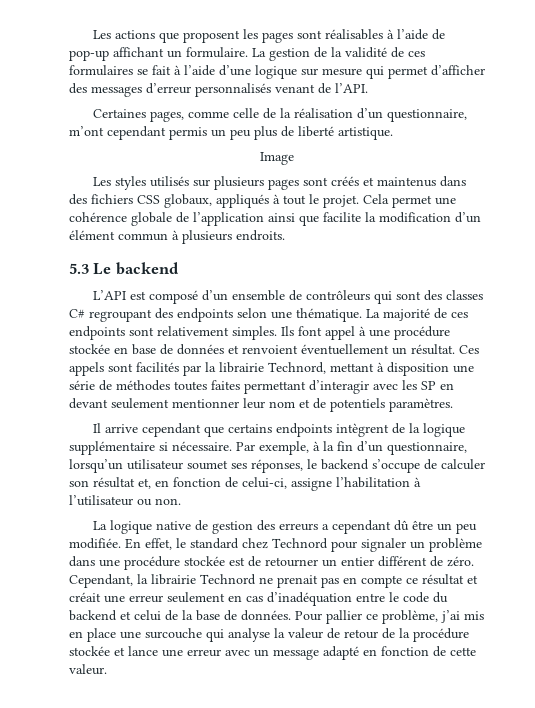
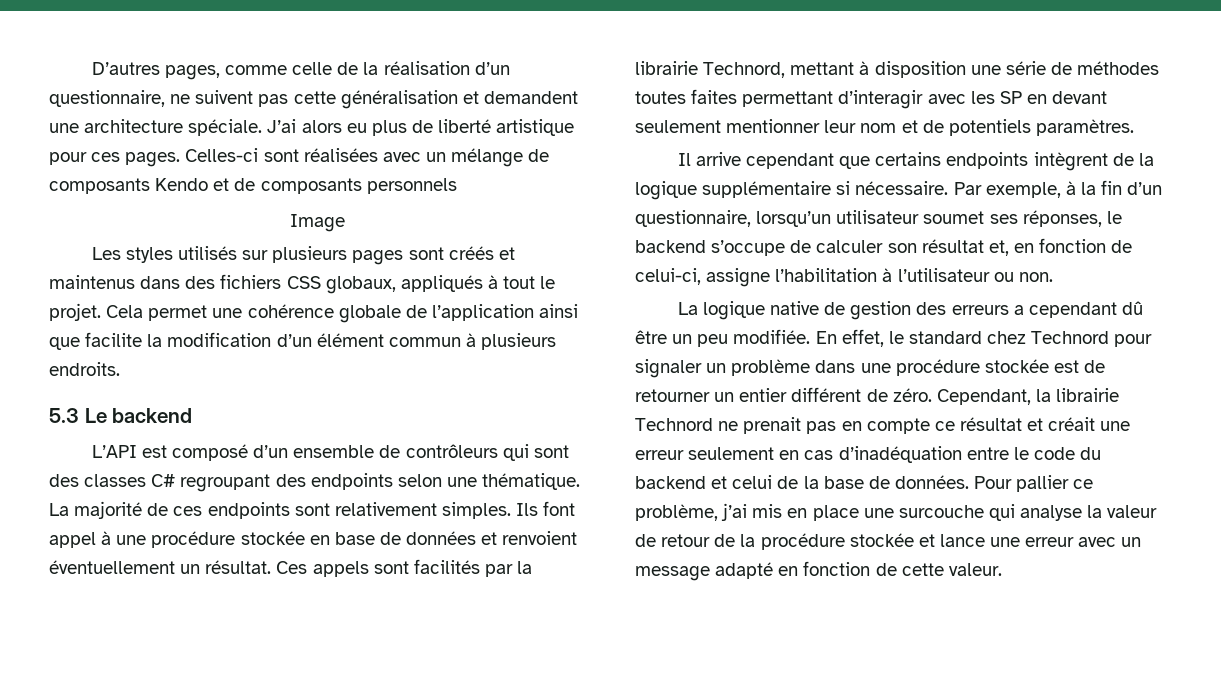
- Les actions que proposent les pages sont réalisables à l’aide de pop-up affichant un formulaire. La gestion de la validité de ces formulaires se fait à l’aide d’une logique sur mesure qui permet d’afficher des messages d’erreur personnalisés venant de l’API.
- Certaines pages, comme celle de la réalisation d’un questionnaire, m’ont cependant permis un peu plus de liberté artistique.
+ D’autres pages, comme celle de la réalisation d’un questionnaire, ne suivent pas cette généralisation et demandent une architecture spéciale. J’ai alors eu plus de liberté artistique pour ces pages. Celles-ci sont réalisées avec un mélange de composants Kendo et de composants personnels

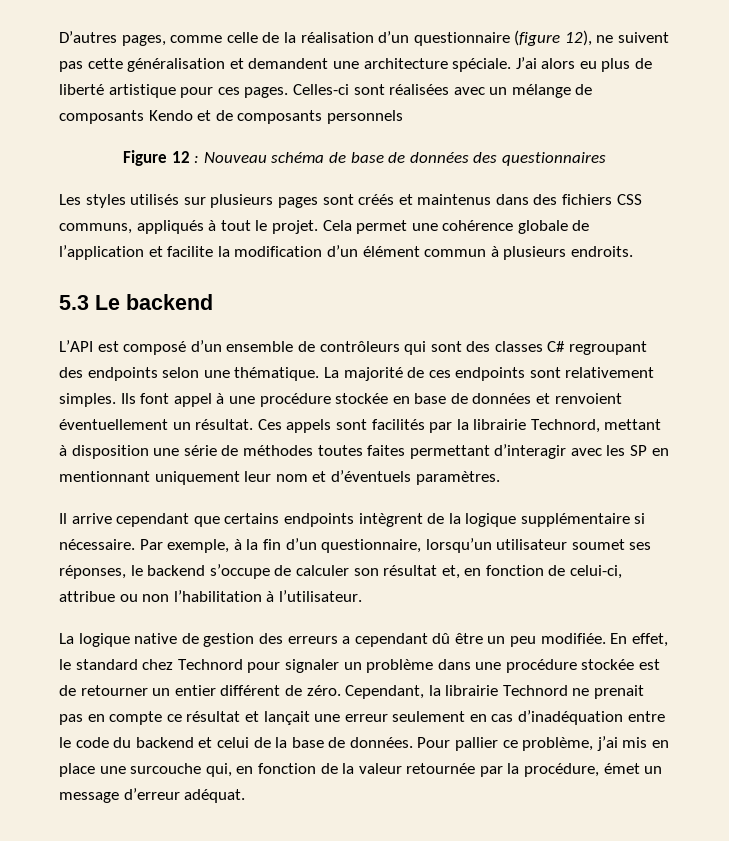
- D’autres pages, comme celle de la réalisation d’un questionnaire, ne suivent pas cette généralisation et demandent une architecture spéciale.
+ D’autres pages, comme celle de la réalisation d’un questionnaire (figure 12), ne suivent pas cette généralisation et demandent une architecture spéciale.
- Image
+ Figure 12 : Nouveau schéma de base de données des questionnaires
- Les styles utilisés sur plusieurs pages sont créés et maintenus dans des fichiers CSS globaux, appliqués à tout le projet.
+ Les styles utilisés sur plusieurs pages sont créés et maintenus dans des fichiers CSS communs, appliqués à tout le projet.
- Cela permet une cohérence globale de l’application ainsi que facilite la modification d’un élément commun à plusieurs endroits.
+ Cela permet une cohérence globale de l’application et facilite la modification d’un élément commun à plusieurs endroits.
- Ces appels sont facilités par la librairie Technord, mettant à disposition une série de méthodes toutes faites permettant d’interagir avec les SP en devant seulement mentionner leur nom et de potentiels paramètres.
+ Ces appels sont facilités par la librairie Technord, mettant à disposition une série de méthodes toutes faites permettant d’interagir avec les SP en mentionnant uniquement leur nom et d’éventuels paramètres.
- Par exemple, à la fin d’un questionnaire, lorsqu’un utilisateur soumet ses réponses, le backend s’occupe de calculer son résultat et, en fonction de celui-ci, assigne l’habilitation à l’utilisateur ou non.
+ Par exemple, à la fin d’un questionnaire, lorsqu’un utilisateur soumet ses réponses, le backend s’occupe de calculer son résultat et, en fonction de celui-ci, attribue ou non l’habilitation à l’utilisateur.
- Cependant, la librairie Technord ne prenait pas en compte ce résultat et créait une erreur seulement en cas d’inadéquation entre le code du backend et celui de la base de données.
+ Cependant, la librairie Technord ne prenait pas en compte ce résultat et lançait une erreur seulement en cas d’inadéquation entre le code du backend et celui de la base de données.
- Pour pallier ce problème, j’ai mis en place une surcouche qui analyse la valeur de retour de la procédure stockée et lance une erreur avec un message adapté en fonction de cette valeur.
+ Pour pallier ce problème, j’ai mis en place une surcouche qui, en fonction de la valeur retournée par la procédure, émet un message d’erreur adéquat.

